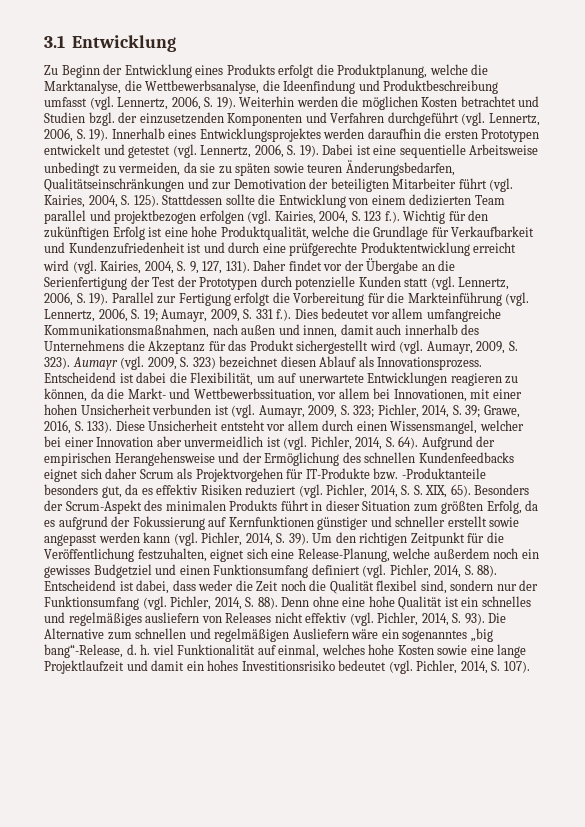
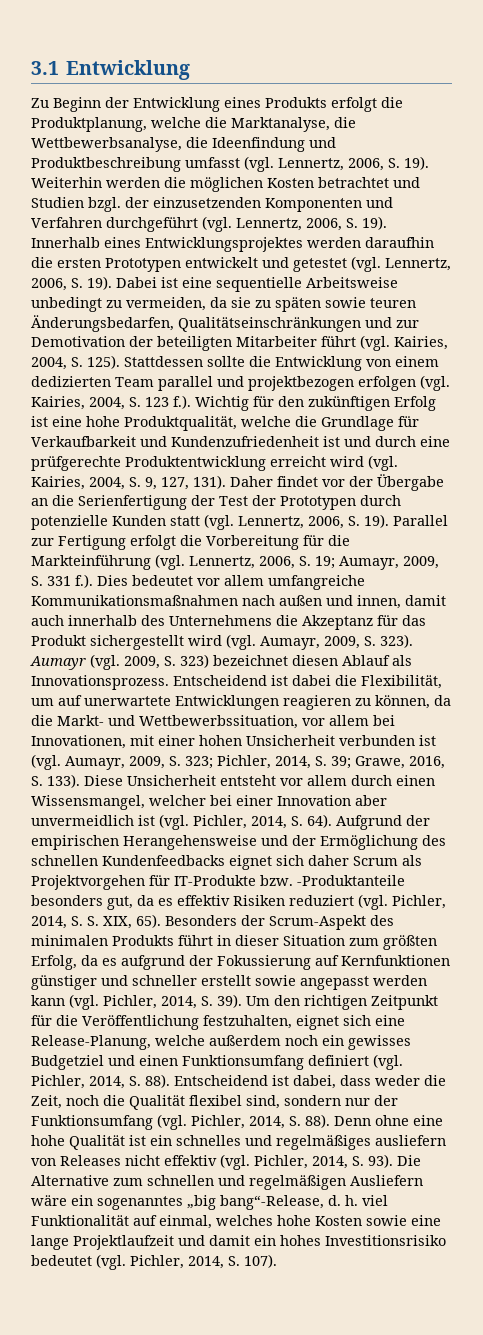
- Parallel zur Fertigung erfolgt die Vorbereitung für die Markteinführung (vgl. Lennertz, 2006, S. 19; Aumayr, 2009, S. 331 f.). Dies bedeutet vor allem umfangreiche Kommunikationsmaßnahmen, nach außen und innen, damit auch innerhalb des Unternehmens die Akzeptanz für das Produkt sichergestellt wird (vgl. Aumayr, 2009, S. 323).
+ Parallel zur Fertigung erfolgt die Vorbereitung für die Markteinführung (vgl. Lennertz, 2006, S. 19; Aumayr, 2009, S. 331 f.). Dies bedeutet vor allem umfangreiche Kommunikationsmaßnahmen nach außen und innen, damit auch innerhalb des Unternehmens die Akzeptanz für das Produkt sichergestellt wird (vgl. Aumayr, 2009, S. 323).
- Entscheidend ist dabei, dass weder die Zeit noch die Qualität flexibel sind, sondern nur der Funktionsumfang (vgl. Pichler, 2014, S. 88).
+ Entscheidend ist dabei, dass weder die Zeit, noch die Qualität flexibel sind, sondern nur der Funktionsumfang (vgl. Pichler, 2014, S. 88).

